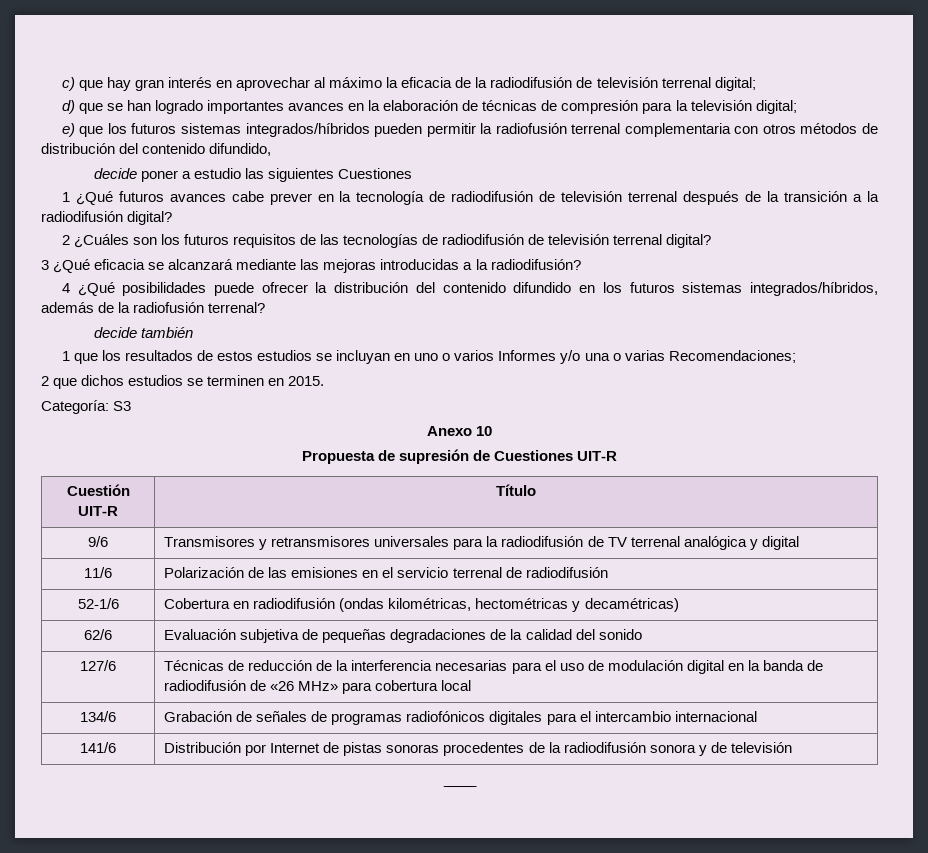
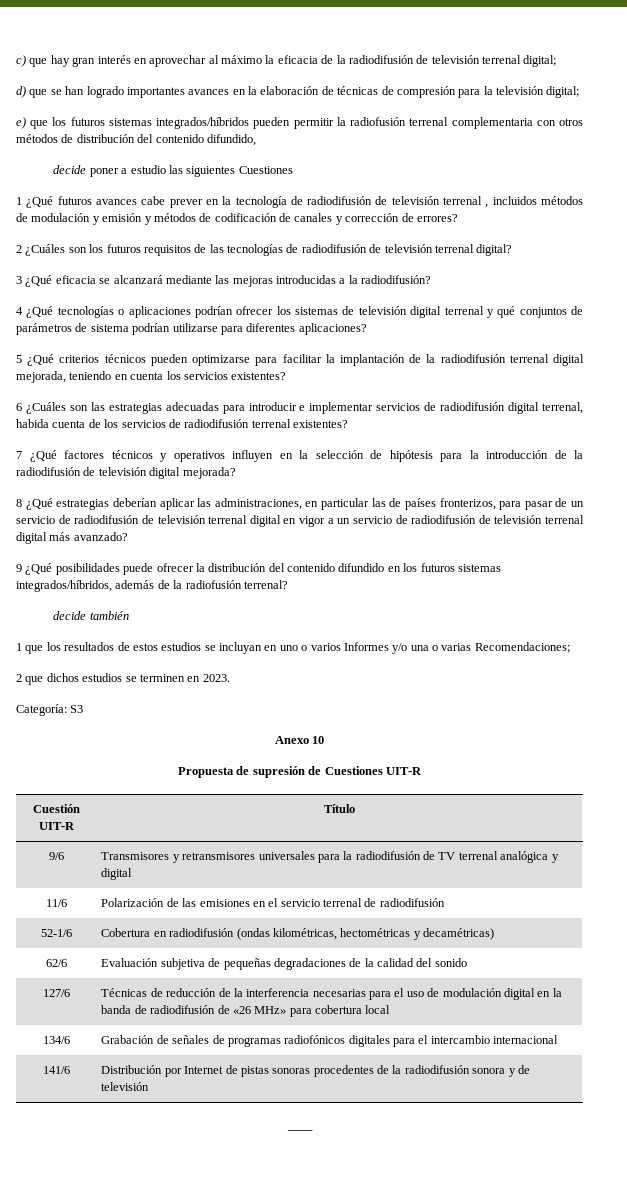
- 1 ¿Qué futuros avances cabe prever en la tecnología de radiodifusión de televisión terrenal después de la transición a la radiodifusión digital?
+ 1 ¿Qué futuros avances cabe prever en la tecnología de radiodifusión de televisión terrenal , incluidos métodos de modulación y emisión y métodos de codificación de canales y corrección de errores?
- 4 ¿Qué posibilidades puede ofrecer la distribución del contenido difundido en los futuros sistemas integrados/híbridos, además de la radiofusión terrenal?
+ 4 ¿Qué tecnologías o aplicaciones podrían ofrecer los sistemas de televisión digital terrenal y qué conjuntos de parámetros de sistema podrían utilizarse para diferentes aplicaciones?
+ 5 ¿Qué criterios técnicos pueden optimizarse para facilitar la implantación de la radiodifusión terrenal digital mejorada, teniendo en cuenta los servicios existentes?
+ 6 ¿Cuáles son las estrategias adecuadas para introducir e implementar servicios de radiodifusión digital terrenal, habida cuenta de los servicios de radiodifusión terrenal existentes?
+ 7 ¿Qué factores técnicos y operativos influyen en la selección de hipótesis para la introducción de la radiodifusión de televisión digital mejorada?
+ 8 ¿Qué estrategias deberían aplicar las administraciones, en particular las de países fronterizos, para pasar de un servicio de radiodifusión de televisión terrenal digital en vigor a un servicio de radiodifusión de televisión terrenal digital más avanzado?
+ 9 ¿Qué posibilidades puede ofrecer la distribución del contenido difundido en los futuros sistemas integrados/híbridos, además de la radiofusión terrenal?
- 2 que dichos estudios se terminen en 2015.
+ 2 que dichos estudios se terminen en 2023.

